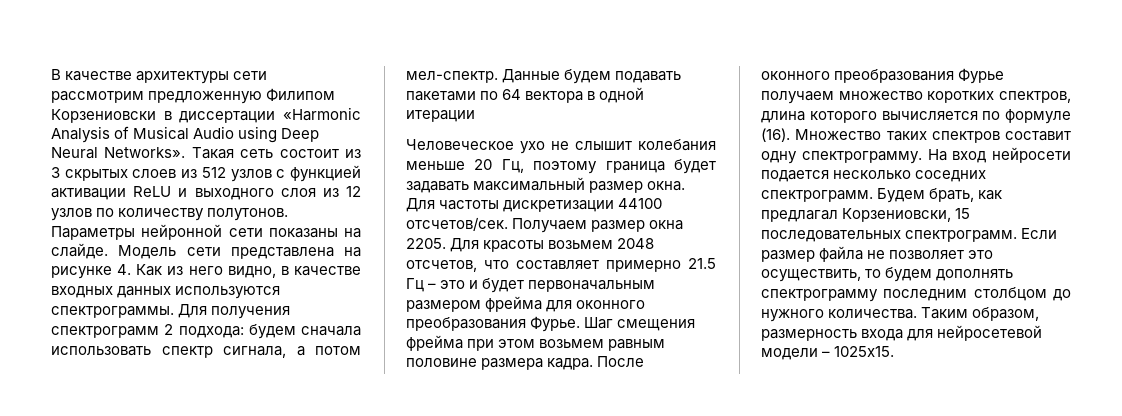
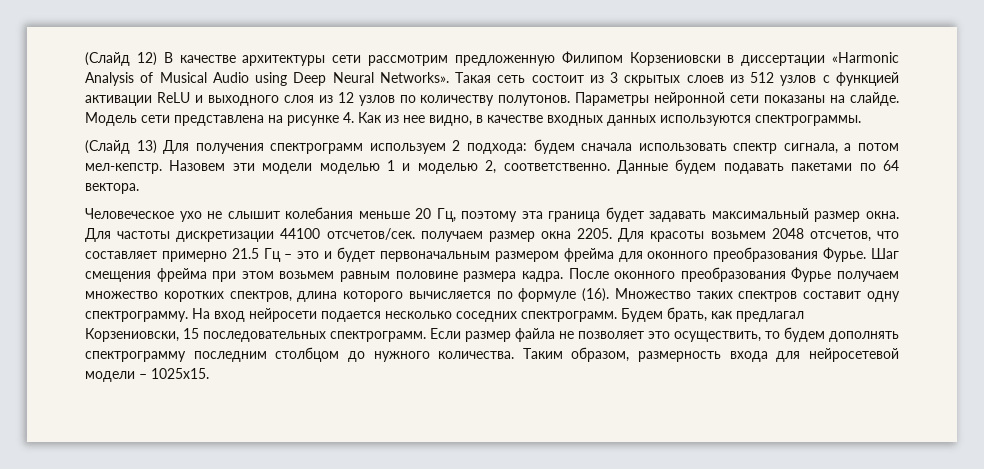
- В качестве архитектуры сети рассмотрим предложенную Филипом Корзениовски в диссертации «Harmonic Analysis of Musical Audio using Deep Neural Networks».
+ (Слайд 12) В качестве архитектуры сети рассмотрим предложенную Филипом Корзениовски в диссертации «Harmonic Analysis of Musical Audio using Deep Neural Networks».
- Модель сети представлена на рисунке 4. Как из него видно, в качестве входных данных используются спектрограммы. Для получения спектрограмм 2 подхода: будем сначала использовать спектр сигнала, а потом мел-спектр.
+ Модель сети представлена на рисунке 4. Как из нее видно, в качестве входных данных используются спектрограммы.
+ (Слайд 13) Для получения спектрограмм используем 2 подхода: будем сначала использовать спектр сигнала, а потом мел-кепстр. Назовем эти модели моделью 1 и моделью 2, соответственно.
- Данные будем подавать пакетами по 64 вектора в одной итерации
+ Данные будем подавать пакетами по 64 вектора.
- Человеческое ухо не слышит колебания меньше 20 Гц, поэтому граница будет задавать максимальный размер окна.
+ Человеческое ухо не слышит колебания меньше 20 Гц, поэтому эта граница будет задавать максимальный размер окна.
- Для частоты дискретизации 44100 отсчетов/сек. Получаем размер окна 2205.
+ Для частоты дискретизации 44100 отсчетов/сек. получаем размер окна 2205.

